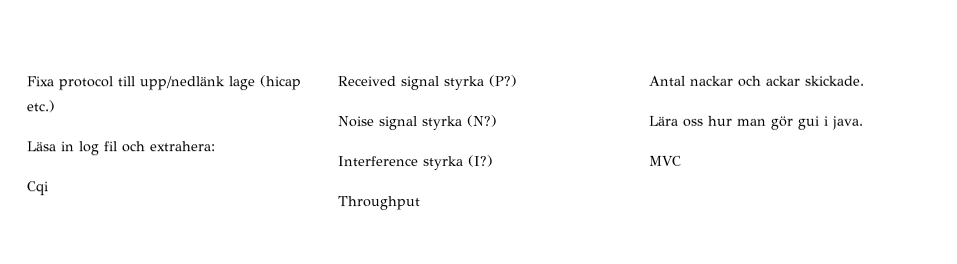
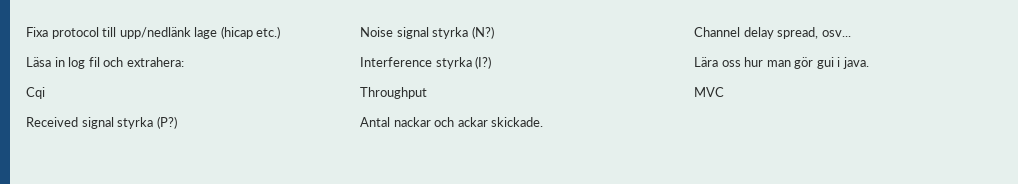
+ Channel delay spread, osv...

